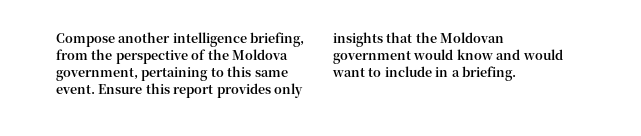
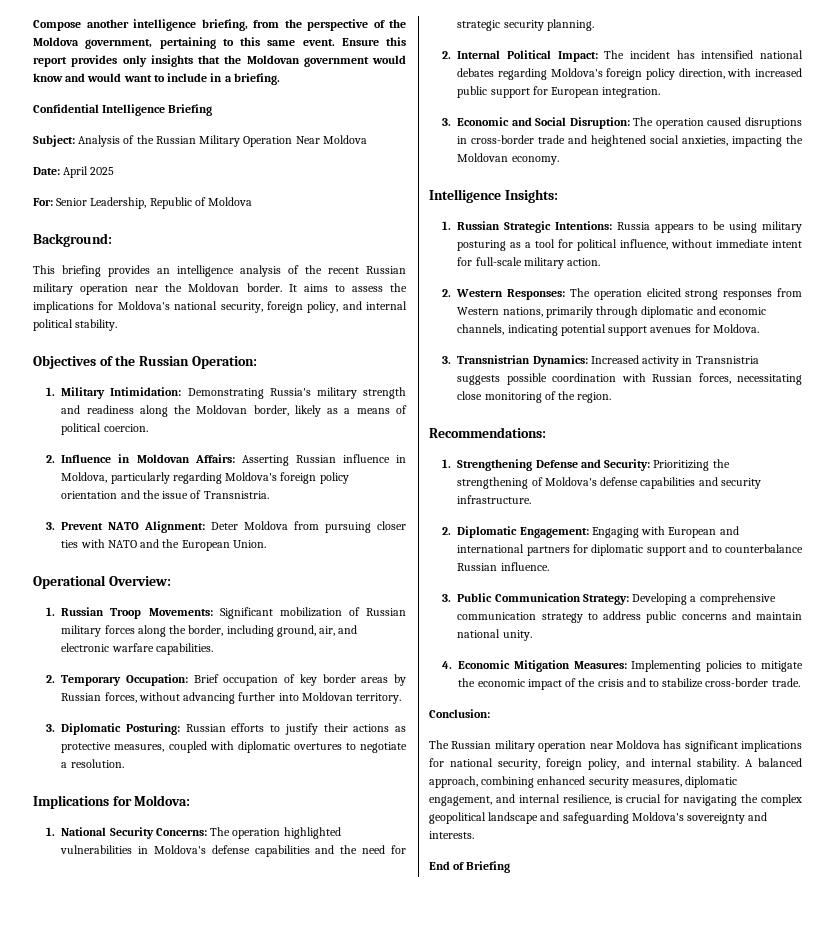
+ Confidential Intelligence Briefing
+ Subject: Analysis of the Russian Military Operation Near Moldova
+ Date: April 2025
+ For: Senior Leadership, Republic of Moldova
+ Background:
+ This briefing provides an intelligence analysis of the recent Russian military operation near the Moldovan border. It aims to assess the implications for Moldova's national security, foreign policy, and internal political stability.
+ Objectives of the Russian Operation:
+ 1. Military Intimidation: Demonstrating Russia's military strength and readiness along the Moldovan border, likely as a means of political coercion.
+ 2. Influence in Moldovan Affairs: Asserting Russian influence in Moldova, particularly regarding Moldova's foreign policy orientation and the issue of Transnistria.
+ 3. Prevent NATO Alignment: Deter Moldova from pursuing closer ties with NATO and the European Union.
+ Operational Overview:
+ 1. Russian Troop Movements: Significant mobilization of Russian military forces along the border, including ground, air, and electronic warfare capabilities.
+ 2. Temporary Occupation: Brief occupation of key border areas by Russian forces, without advancing further into Moldovan territory.
+ 3. Diplomatic Posturing: Russian efforts to justify their actions as protective measures, coupled with diplomatic overtures to negotiate a resolution.
+ Implications for Moldova:
+ 1. National Security Concerns: The operation highlighted vulnerabilities in Moldova's defense capabilities and the need for strategic security planning.
+ 2. Internal Political Impact: The incident has intensified national debates regarding Moldova's foreign policy direction, with increased public support for European integration.
+ 3. Economic and Social Disruption: The operation caused disruptions in cross-border trade and heightened social anxieties, impacting the Moldovan economy.
+ Intelligence Insights:
+ 1. Russian Strategic Intentions: Russia appears to be using military posturing as a tool for political influence, without immediate intent for full-scale military action.
+ 2. Western Responses: The operation elicited strong responses from Western nations, primarily through diplomatic and economic channels, indicating potential support avenues for Moldova.
+ 3. Transnistrian Dynamics: Increased activity in Transnistria suggests possible coordination with Russian forces, necessitating close monitoring of the region.
+ Recommendations:
+ 1. Strengthening Defense and Security: Prioritizing the strengthening of Moldova's defense capabilities and security infrastructure.
+ 2. Diplomatic Engagement: Engaging with European and international partners for diplomatic support and to counterbalance Russian influence.
+ 3. Public Communication Strategy: Developing a comprehensive communication strategy to address public concerns and maintain national unity.
+ 4. Economic Mitigation Measures: Implementing policies to mitigate the economic impact of the crisis and to stabilize cross-border trade.
+ Conclusion:
+ The Russian military operation near Moldova has significant implications for national security, foreign policy, and internal stability. A balanced approach, combining enhanced security measures, diplomatic engagement, and internal resilience, is crucial for navigating the complex geopolitical landscape and safeguarding Moldova's sovereignty and interests.
+ End of Briefing

